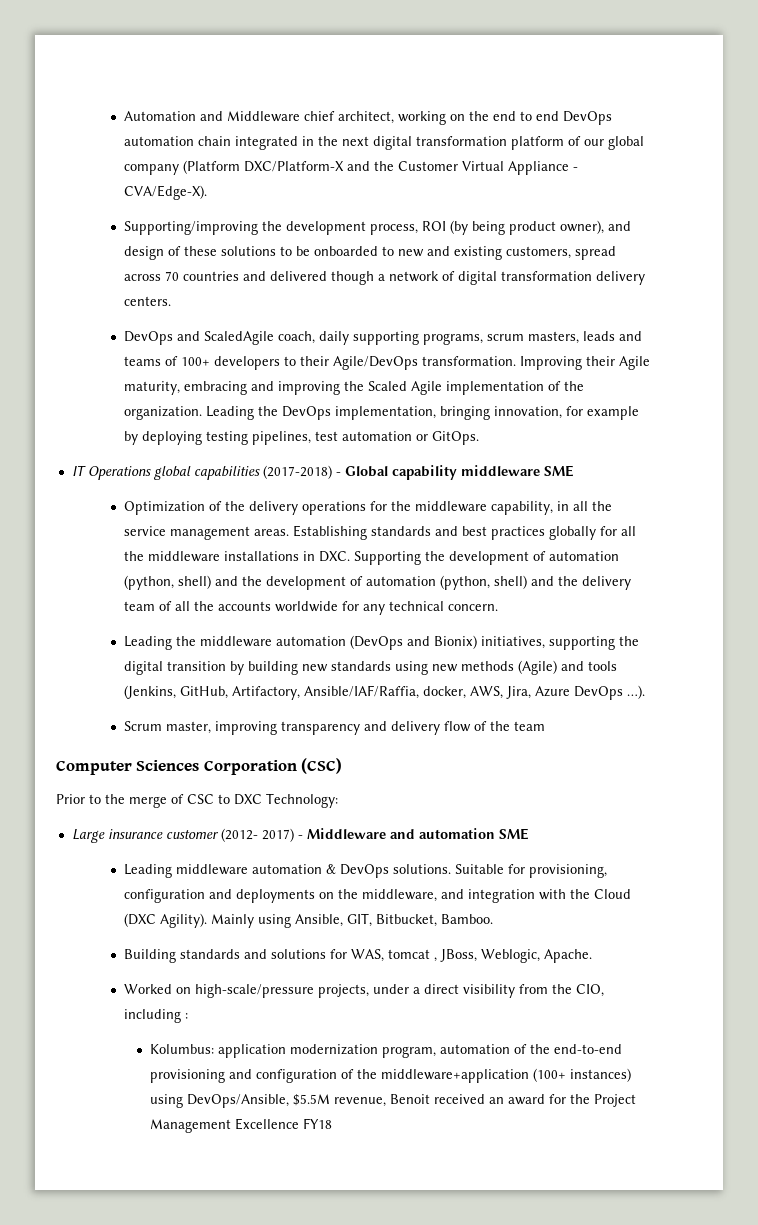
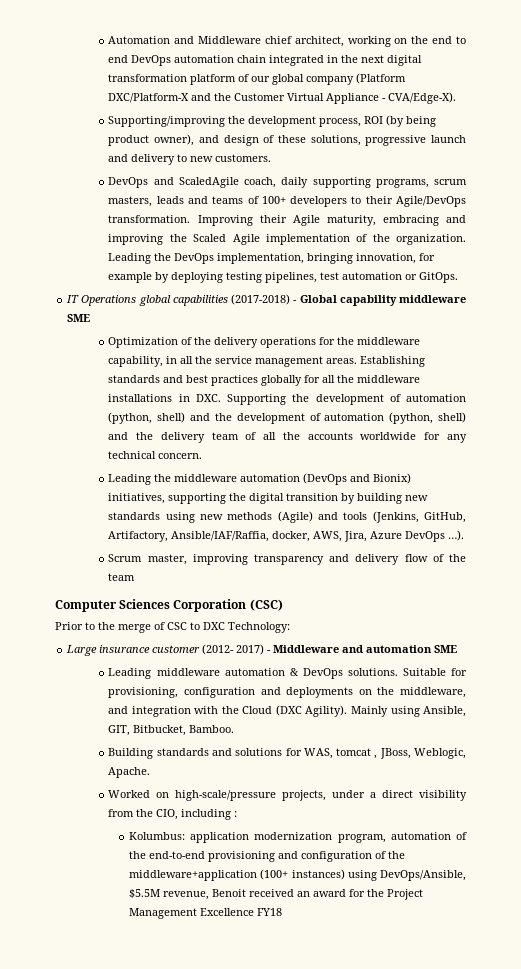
- Supporting/improving the development process, ROI (by being product owner), and design of these solutions to be onboarded to new and existing customers, spread across 70 countries and delivered though a network of digital transformation delivery centers.
+ Supporting/improving the development process, ROI (by being product owner), and design of these solutions, progressive launch and delivery to new customers.

